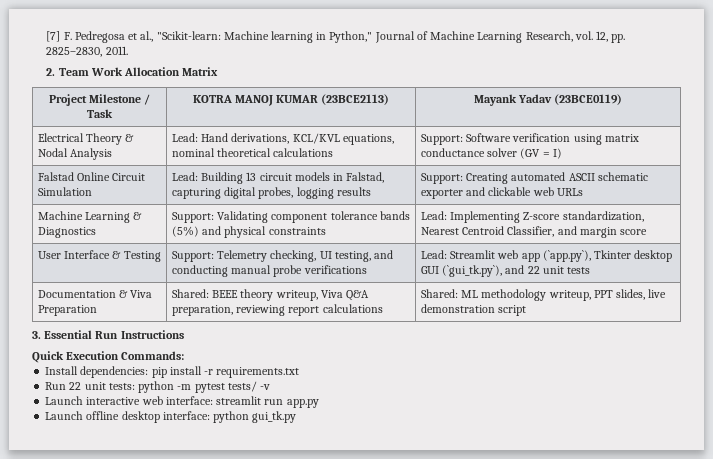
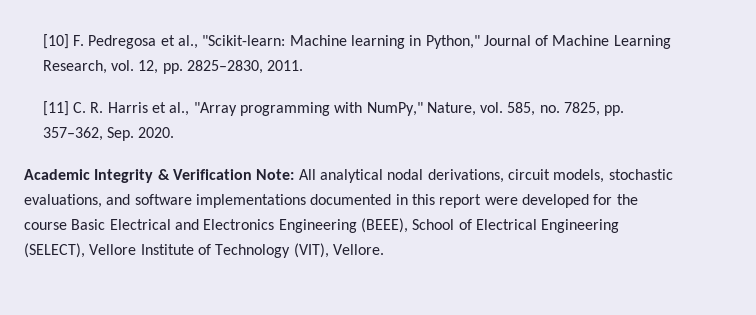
- [7] F. Pedregosa et al., "Scikit-learn: Machine learning in Python," Journal of Machine Learning Research, vol. 12, pp. 2825–2830, 2011.
+ [10] F. Pedregosa et al., "Scikit-learn: Machine learning in Python," Journal of Machine Learning Research, vol. 12, pp. 2825–2830, 2011.
- 2. Team Work Allocation Matrix
- Project Milestone / Task | KOTRA MANOJ KUMAR (23BCE2113) | Mayank Yadav (23BCE0119)
- Electrical Theory & Nodal Analysis | Lead: Hand derivations, KCL/KVL equations, nominal theoretical calculations | Support: Software verification using matrix conductance solver (G·V = I)
- Falstad Online Circuit Simulation | Lead: Building 13 circuit models in Falstad, capturing digital probes, logging results | Support: Creating automated ASCII schematic exporter and clickable web URLs
- Machine Learning & Diagnostics | Support: Validating component tolerance bands (5%) and physical constraints | Lead: Implementing Z-score standardization, Nearest Centroid Classifier, and margin score
- User Interface & Testing | Support: Telemetry checking, UI testing, and conducting manual probe verifications | Lead: Streamlit web app (`app.py`), Tkinter desktop GUI (`gui_tk.py`), and 22 unit tests
- Documentation & Viva Preparation | Shared: BEEE theory writeup, Viva Q&A preparation, reviewing report calculations | Shared: ML methodology writeup, PPT slides, live demonstration script
- 3. Essential Run Instructions
- Quick Execution Commands:
- Install dependencies: pip install -r requirements.txt
- Run 22 unit tests: python -m pytest tests/ -v
- Launch interactive web interface: streamlit run app.py
- Launch offline desktop interface: python gui_tk.py
+ [11] C. R. Harris et al., "Array programming with NumPy," Nature, vol. 585, no. 7825, pp. 357–362, Sep. 2020.
+ Academic Integrity & Verification Note: All analytical nodal derivations, circuit models, stochastic evaluations, and software implementations documented in this report were developed for the course Basic Electrical and Electronics Engineering (BEEE), School of Electrical Engineering (SELECT), Vellore Institute of Technology (VIT), Vellore.

